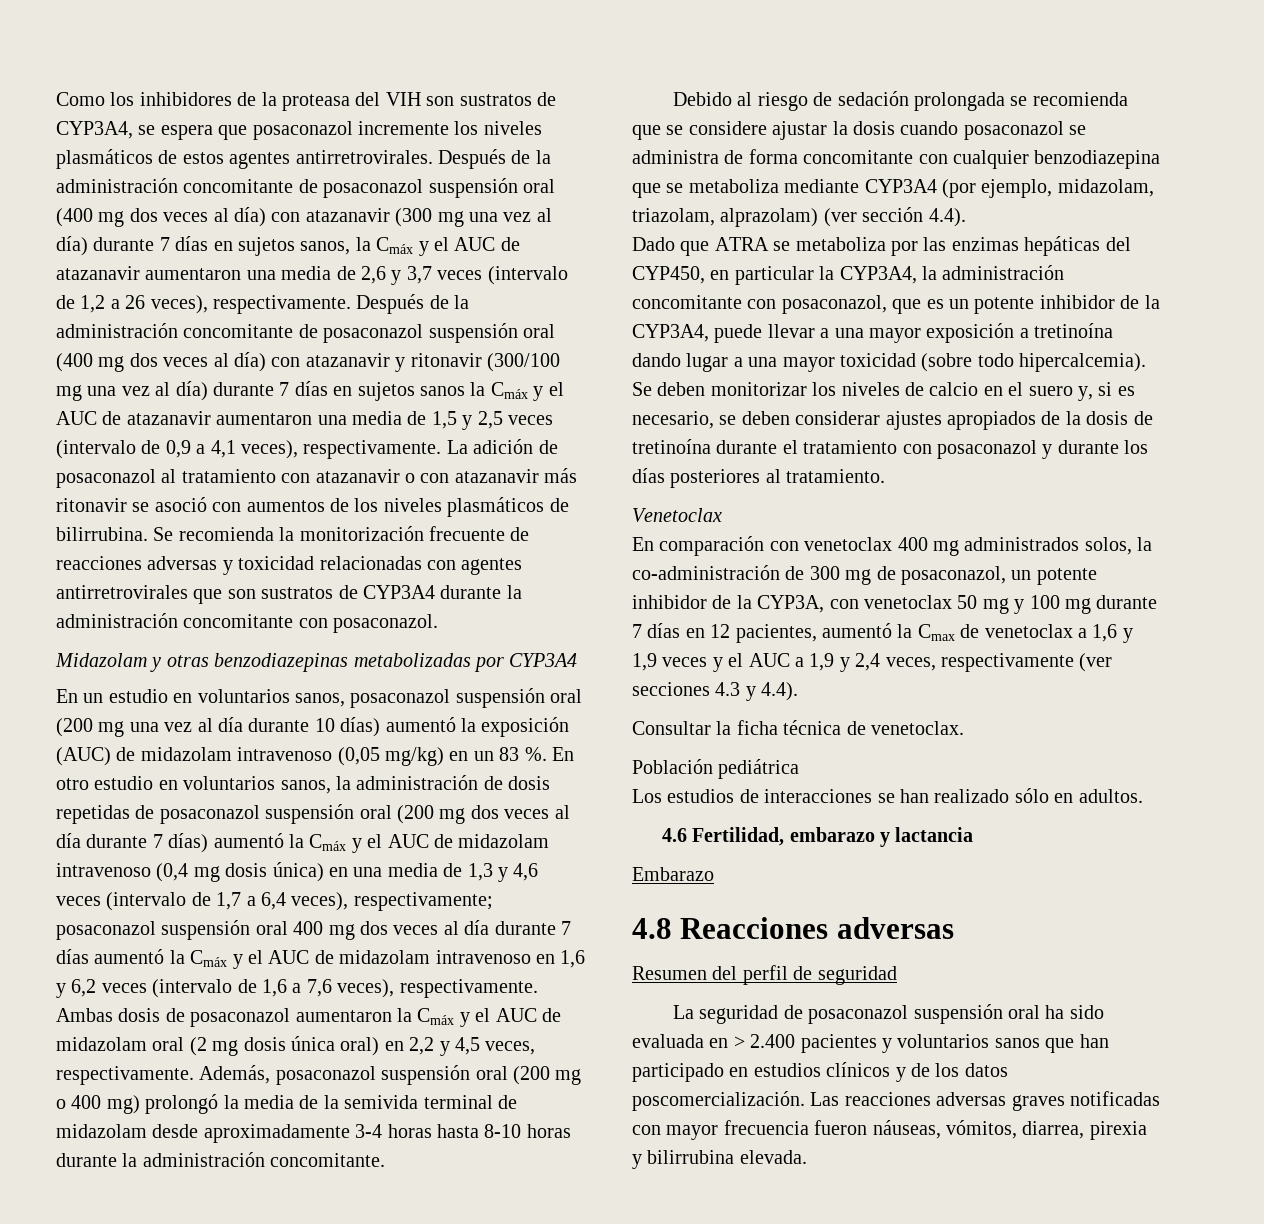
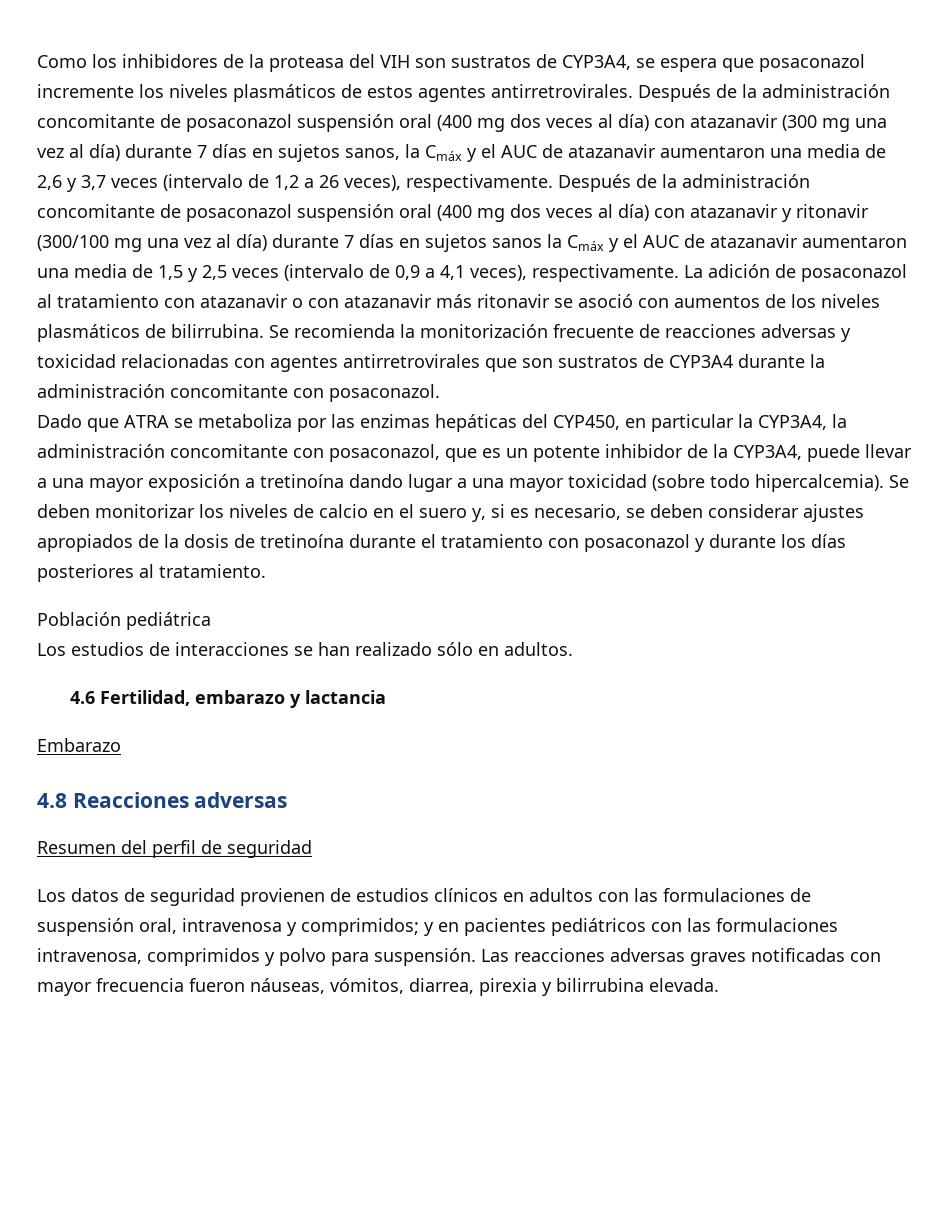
- Midazolam y otras benzodiazepinas metabolizadas por CYP3A4
- En un estudio en voluntarios sanos, posaconazol suspensión oral (200 mg una vez al día durante 10 días) aumentó la exposición (AUC) de midazolam intravenoso (0,05 mg/kg) en un 83 %. En otro estudio en voluntarios sanos, la administración de dosis repetidas de posaconazol suspensión oral (200 mg dos veces al día durante 7 días) aumentó la Cmáx y el AUC de midazolam intravenoso (0,4 mg dosis única) en una media de 1,3 y 4,6 veces (intervalo de 1,7 a 6,4 veces), respectivamente; posaconazol suspensión oral 400 mg dos veces al día durante 7 días aumentó la Cmáx y el AUC de midazolam intravenoso en 1,6 y 6,2 veces (intervalo de 1,6 a 7,6 veces), respectivamente. Ambas dosis de posaconazol aumentaron la Cmáx y el AUC de midazolam oral (2 mg dosis única oral) en 2,2 y 4,5 veces, respectivamente. Además, posaconazol suspensión oral (200 mg o 400 mg) prolongó la media de la semivida terminal de midazolam desde aproximadamente 3-4 horas hasta 8-10 horas durante la administración concomitante.
- Debido al riesgo de sedación prolongada se recomienda que se considere ajustar la dosis cuando posaconazol se administra de forma concomitante con cualquier benzodiazepina que se metaboliza mediante CYP3A4 (por ejemplo, midazolam, triazolam, alprazolam) (ver sección 4.4).
- Venetoclax
- En comparación con venetoclax 400 mg administrados solos, la co-administración de 300 mg de posaconazol, un potente inhibidor de la CYP3A, con venetoclax 50 mg y 100 mg durante 7 días en 12 pacientes, aumentó la Cmax de venetoclax a 1,6 y 1,9 veces y el AUC a 1,9 y 2,4 veces, respectivamente (ver secciones 4.3 y 4.4).
- Consultar la ficha técnica de venetoclax.
- La seguridad de posaconazol suspensión oral ha sido evaluada en > 2.400 pacientes y voluntarios sanos que han participado en estudios clínicos y de los datos poscomercialización.
+ Los datos de seguridad provienen de estudios clínicos en adultos con las formulaciones de suspensión oral, intravenosa y comprimidos; y en pacientes pediátricos con las formulaciones intravenosa, comprimidos y polvo para suspensión.

